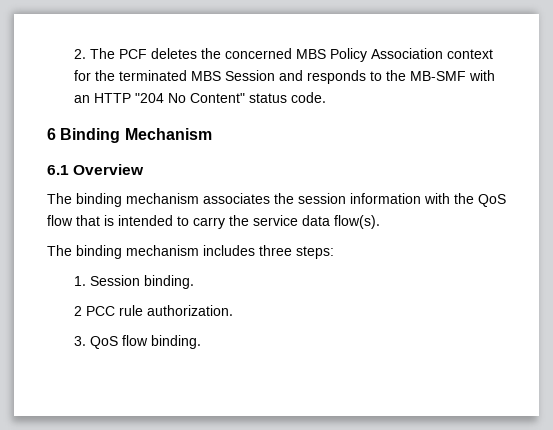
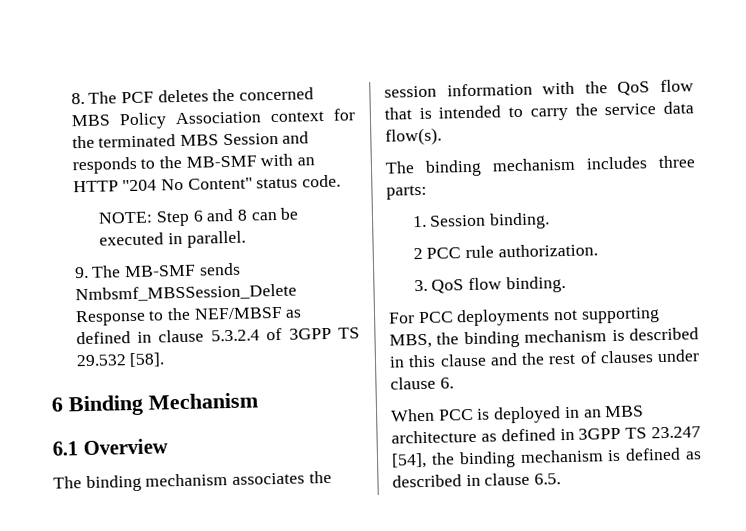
- 2. The PCF deletes the concerned MBS Policy Association context for the terminated MBS Session and responds to the MB-SMF with an HTTP "204 No Content" status code.
+ 8. The PCF deletes the concerned MBS Policy Association context for the terminated MBS Session and responds to the MB-SMF with an HTTP "204 No Content" status code.
+ NOTE: Step 6 and 8 can be executed in parallel.
+ 9. The MB-SMF sends Nmbsmf_MBSSession_Delete Response to the NEF/MBSF as defined in clause 5.3.2.4 of 3GPP TS 29.532 [58].
- The binding mechanism includes three steps:
+ The binding mechanism includes three parts:
+ For PCC deployments not supporting MBS, the binding mechanism is described in this clause and the rest of clauses under clause 6.
+ When PCC is deployed in an MBS architecture as defined in 3GPP TS 23.247 [54], the binding mechanism is defined as described in clause 6.5.

